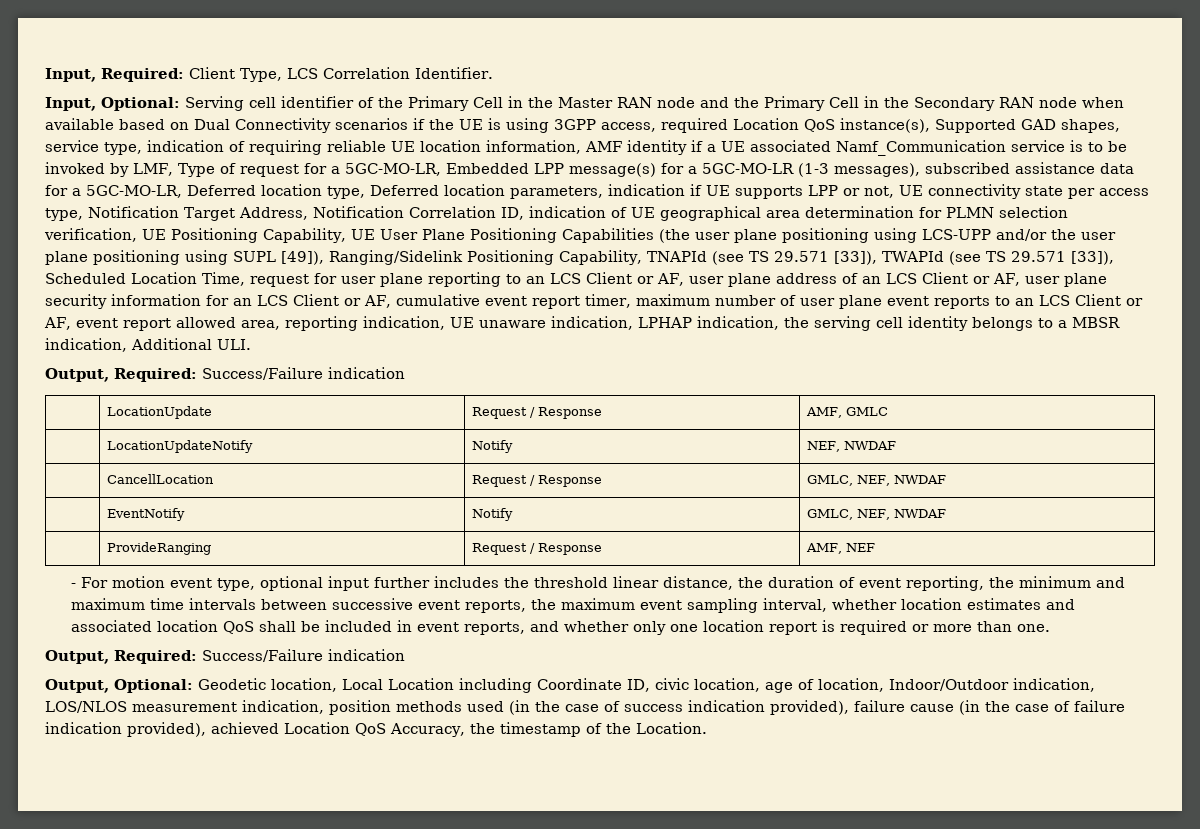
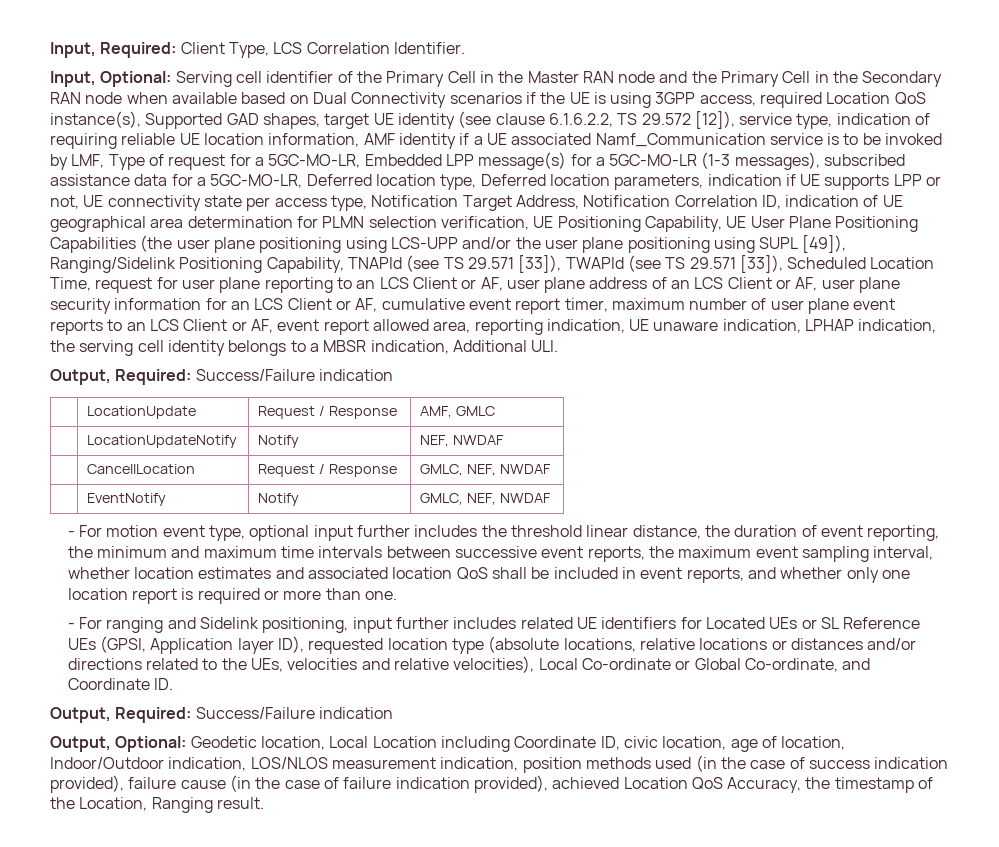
- Serving cell identifier of the Primary Cell in the Master RAN node and the Primary Cell in the Secondary RAN node when available based on Dual Connectivity scenarios if the UE is using 3GPP access, required Location QoS instance(s), Supported GAD shapes, service type, indication of requiring reliable UE location information, AMF identity if a UE associated Namf_Communication service is to be invoked by LMF, Type of request for a 5GC-MO-LR, Embedded LPP message(s) for a 5GC-MO-LR (1-3 messages), subscribed assistance data for a 5GC-MO-LR, Deferred location type, Deferred location parameters, indication if UE supports LPP or not, UE connectivity state per access type, Notification Target Address, Notification Correlation ID, indication of UE geographical area determination for PLMN selection verification, UE Positioning Capability, UE User Plane Positioning Capabilities (the user plane positioning using LCS-UPP and/or the user plane positioning using SUPL [49]), Ranging/Sidelink Positioning Capability, TNAPId (see TS 29.571 [33]), TWAPId (see TS 29.571 [33]), Scheduled Location Time, request for user plane reporting to an LCS Client or AF, user plane address of an LCS Client or AF, user plane security information for an LCS Client or AF, cumulative event report timer, maximum number of user plane event reports to an LCS Client or AF, event report allowed area, reporting indication, UE unaware indication, LPHAP indication, the serving cell identity belongs to a MBSR indication, Additional ULI.
+ Serving cell identifier of the Primary Cell in the Master RAN node and the Primary Cell in the Secondary RAN node when available based on Dual Connectivity scenarios if the UE is using 3GPP access, required Location QoS instance(s), Supported GAD shapes, target UE identity (see clause 6.1.6.2.2, TS 29.572 [12]), service type, indication of requiring reliable UE location information, AMF identity if a UE associated Namf_Communication service is to be invoked by LMF, Type of request for a 5GC-MO-LR, Embedded LPP message(s) for a 5GC-MO-LR (1-3 messages), subscribed assistance data for a 5GC-MO-LR, Deferred location type, Deferred location parameters, indication if UE supports LPP or not, UE connectivity state per access type, Notification Target Address, Notification Correlation ID, indication of UE geographical area determination for PLMN selection verification, UE Positioning Capability, UE User Plane Positioning Capabilities (the user plane positioning using LCS-UPP and/or the user plane positioning using SUPL [49]), Ranging/Sidelink Positioning Capability, TNAPId (see TS 29.571 [33]), TWAPId (see TS 29.571 [33]), Scheduled Location Time, request for user plane reporting to an LCS Client or AF, user plane address of an LCS Client or AF, user plane security information for an LCS Client or AF, cumulative event report timer, maximum number of user plane event reports to an LCS Client or AF, event report allowed area, reporting indication, UE unaware indication, LPHAP indication, the serving cell identity belongs to a MBSR indication, Additional ULI.
- | ProvideRanging | Request / Response | AMF, NEF
+ - For ranging and Sidelink positioning, input further includes related UE identifiers for Located UEs or SL Reference UEs (GPSI, Application layer ID), requested location type (absolute locations, relative locations or distances and/or directions related to the UEs, velocities and relative velocities), Local Co-ordinate or Global Co-ordinate, and Coordinate ID.
- Output, Optional: Geodetic location, Local Location including Coordinate ID, civic location, age of location, Indoor/Outdoor indication, LOS/NLOS measurement indication, position methods used (in the case of success indication provided), failure cause (in the case of failure indication provided), achieved Location QoS Accuracy, the timestamp of the Location.
+ Output, Optional: Geodetic location, Local Location including Coordinate ID, civic location, age of location, Indoor/Outdoor indication, LOS/NLOS measurement indication, position methods used (in the case of success indication provided), failure cause (in the case of failure indication provided), achieved Location QoS Accuracy, the timestamp of the Location, Ranging result.

